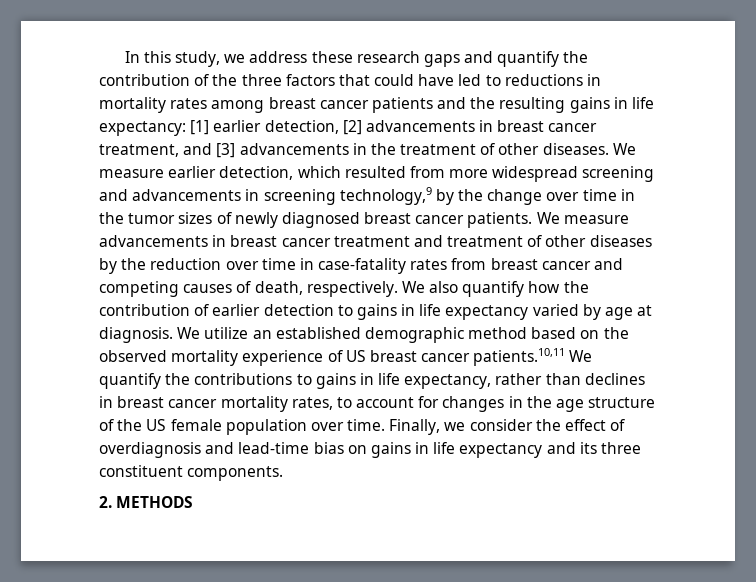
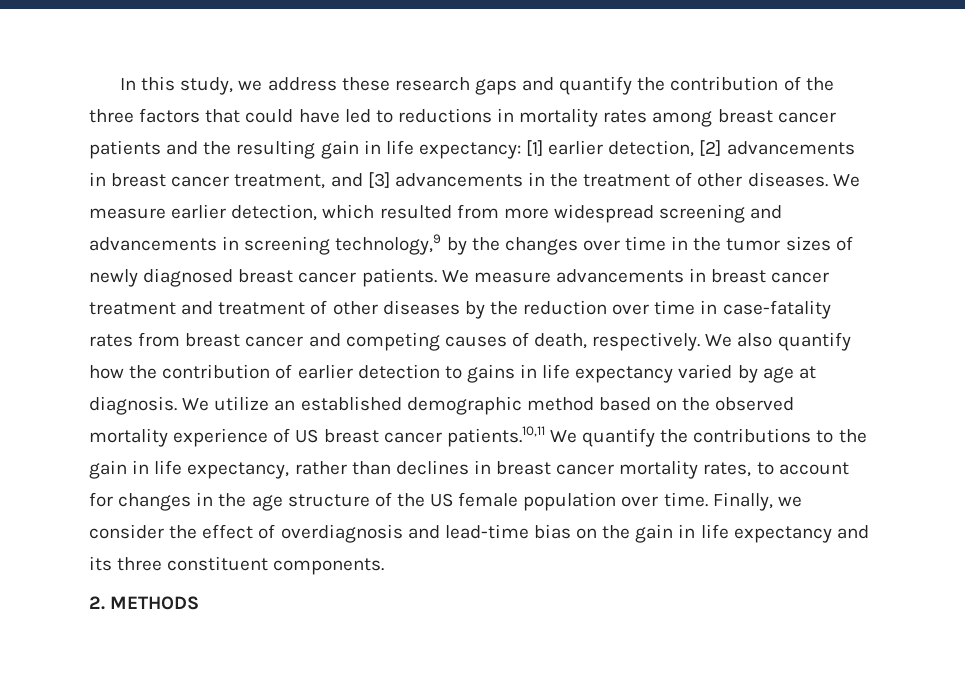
- In this study, we address these research gaps and quantify the contribution of the three factors that could have led to reductions in mortality rates among breast cancer patients and the resulting gains in life expectancy: [1] earlier detection, [2] advancements in breast cancer treatment, and [3] advancements in the treatment of other diseases.
+ In this study, we address these research gaps and quantify the contribution of the three factors that could have led to reductions in mortality rates among breast cancer patients and the resulting gain in life expectancy: [1] earlier detection, [2] advancements in breast cancer treatment, and [3] advancements in the treatment of other diseases.
- We measure earlier detection, which resulted from more widespread screening and advancements in screening technology,9 by the change over time in the tumor sizes of newly diagnosed breast cancer patients.
+ We measure earlier detection, which resulted from more widespread screening and advancements in screening technology,9 by the changes over time in the tumor sizes of newly diagnosed breast cancer patients.
- We utilize an established demographic method based on the observed mortality experience of US breast cancer patients.10,11 We quantify the contributions to gains in life expectancy, rather than declines in breast cancer mortality rates, to account for changes in the age structure of the US female population over time.
+ We utilize an established demographic method based on the observed mortality experience of US breast cancer patients.10,11 We quantify the contributions to the gain in life expectancy, rather than declines in breast cancer mortality rates, to account for changes in the age structure of the US female population over time.
- Finally, we consider the effect of overdiagnosis and lead-time bias on gains in life expectancy and its three constituent components.
+ Finally, we consider the effect of overdiagnosis and lead-time bias on the gain in life expectancy and its three constituent components.

